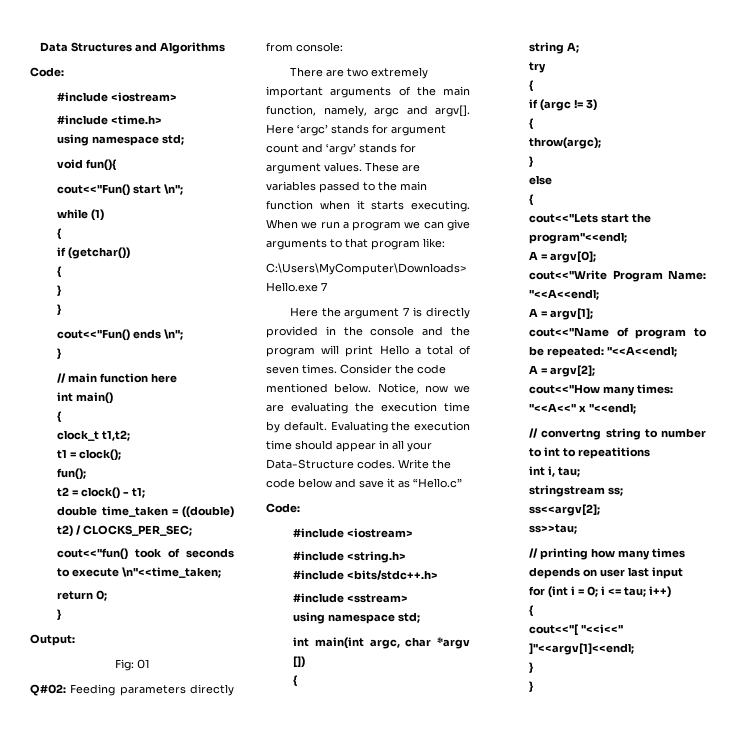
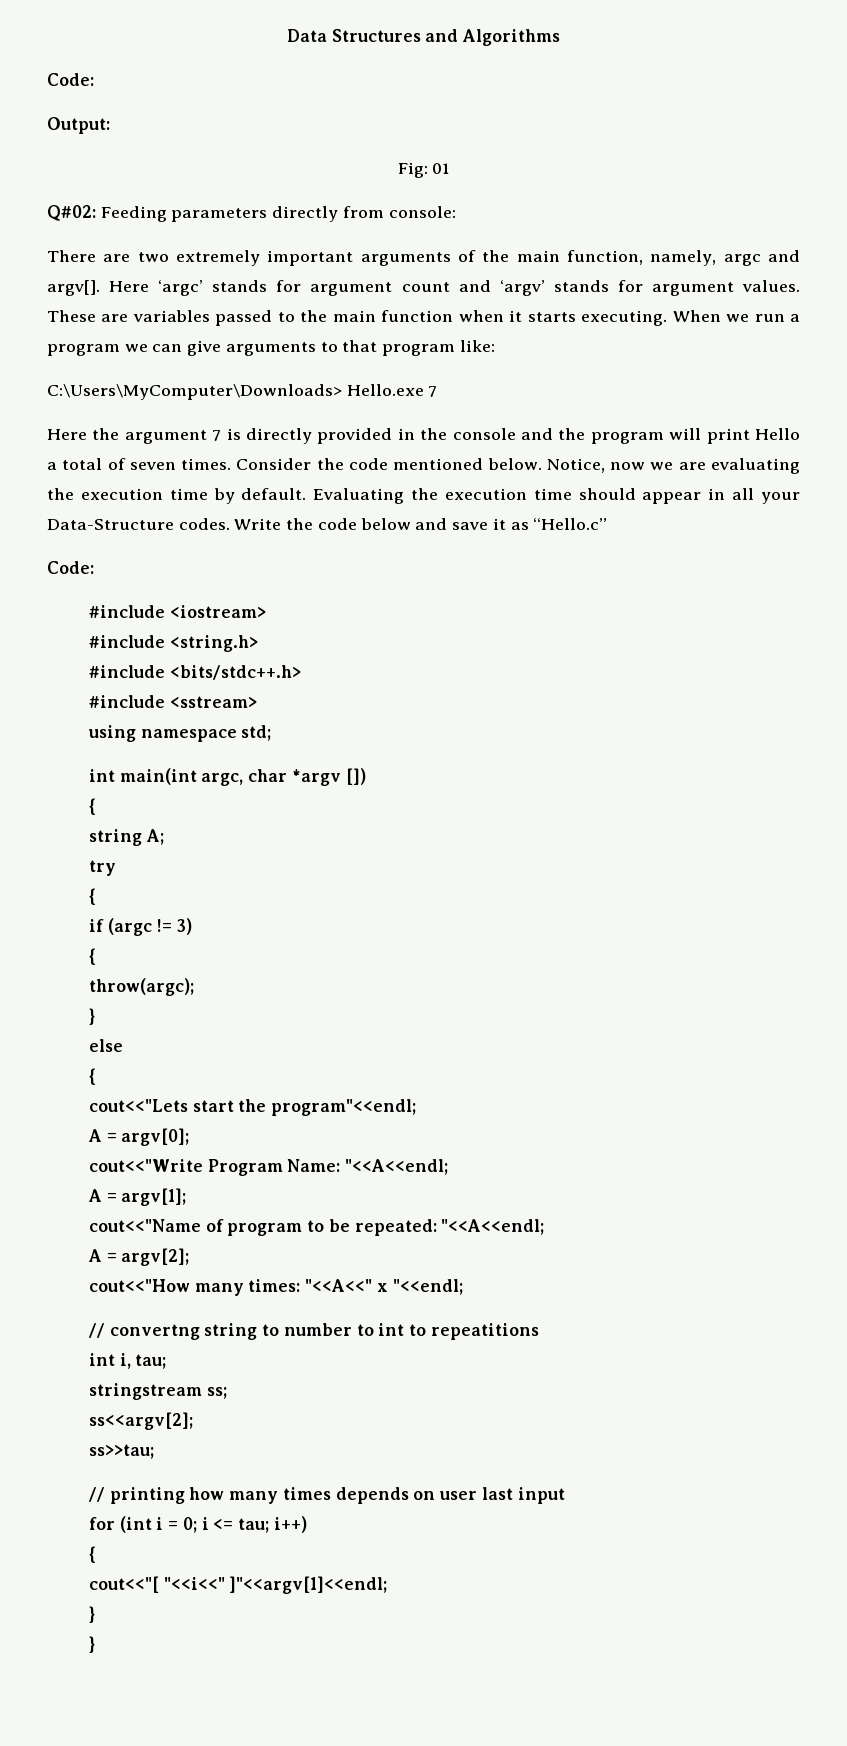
  Data Structures and Algorithms
  Code:
- #include <iostream>
- #include <time.h>
- using namespace std;
- void fun(){
- cout<<"Fun() start \n";
- while (1)
- {
- if (getchar())
- {
- }
- }
- cout<<"Fun() ends \n";
- }
- // main function here
- int main()
- {
- clock_t t1,t2;
- t1 = clock();
- fun();
- t2 = clock() - t1;
- double time_taken = ((double) t2) / CLOCKS_PER_SEC;
- cout<<"fun() took of seconds to execute \n"<<time_taken;
- return 0;
- }

